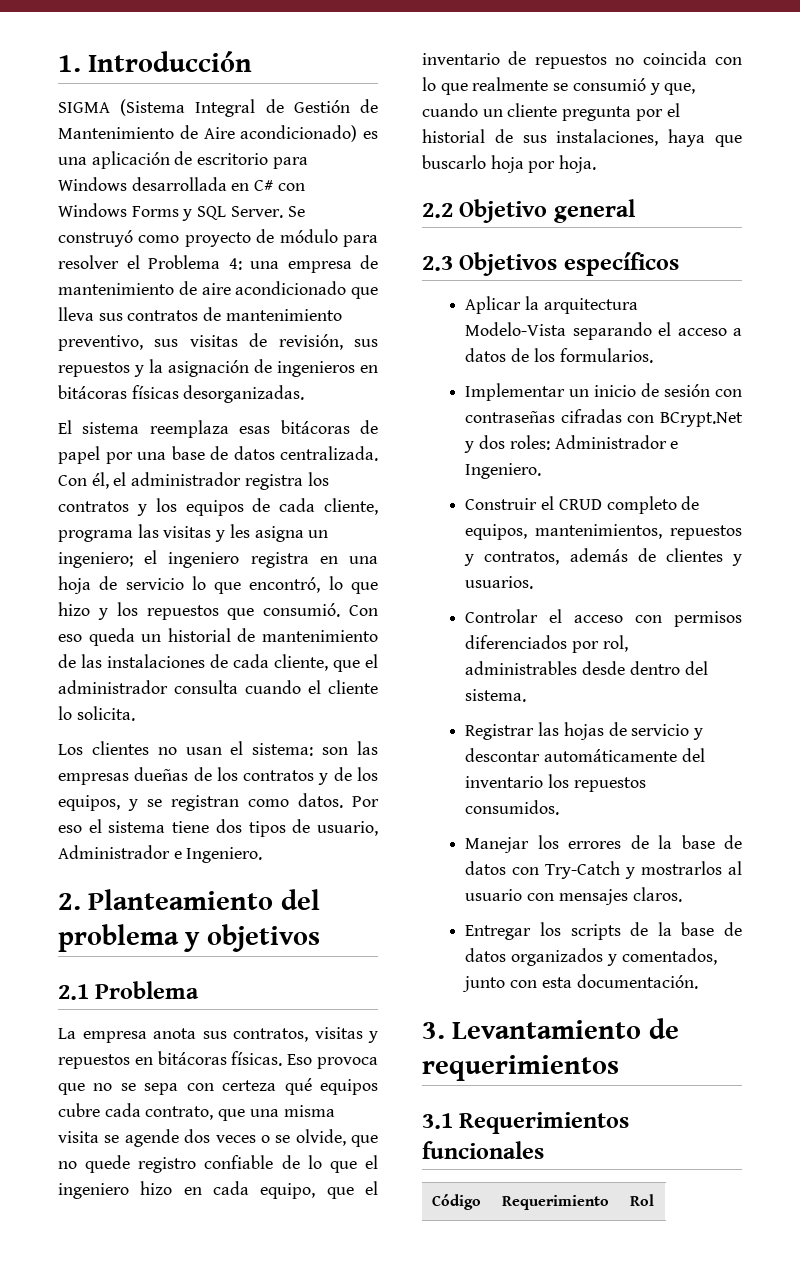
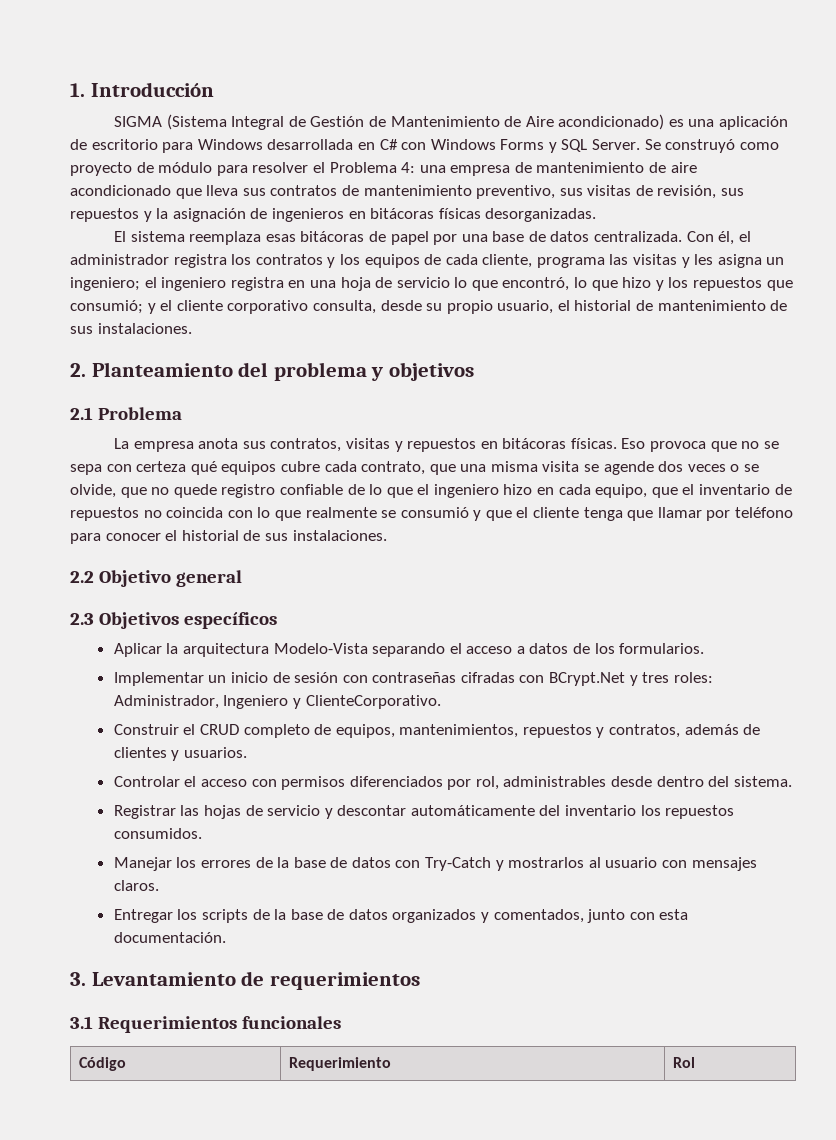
- Con él, el administrador registra los contratos y los equipos de cada cliente, programa las visitas y les asigna un ingeniero; el ingeniero registra en una hoja de servicio lo que encontró, lo que hizo y los repuestos que consumió. Con eso queda un historial de mantenimiento de las instalaciones de cada cliente, que el administrador consulta cuando el cliente lo solicita.
- Los clientes no usan el sistema: son las empresas dueñas de los contratos y de los equipos, y se registran como datos. Por eso el sistema tiene dos tipos de usuario, Administrador e Ingeniero.
+ Con él, el administrador registra los contratos y los equipos de cada cliente, programa las visitas y les asigna un ingeniero; el ingeniero registra en una hoja de servicio lo que encontró, lo que hizo y los repuestos que consumió; y el cliente corporativo consulta, desde su propio usuario, el historial de mantenimiento de sus instalaciones.
- Eso provoca que no se sepa con certeza qué equipos cubre cada contrato, que una misma visita se agende dos veces o se olvide, que no quede registro confiable de lo que el ingeniero hizo en cada equipo, que el inventario de repuestos no coincida con lo que realmente se consumió y que, cuando un cliente pregunta por el historial de sus instalaciones, haya que buscarlo hoja por hoja.
+ Eso provoca que no se sepa con certeza qué equipos cubre cada contrato, que una misma visita se agende dos veces o se olvide, que no quede registro confiable de lo que el ingeniero hizo en cada equipo, que el inventario de repuestos no coincida con lo que realmente se consumió y que el cliente tenga que llamar por teléfono para conocer el historial de sus instalaciones.
- Implementar un inicio de sesión con contraseñas cifradas con BCrypt.Net y dos roles: Administrador e Ingeniero.
+ Implementar un inicio de sesión con contraseñas cifradas con BCrypt.Net y tres roles: Administrador, Ingeniero y ClienteCorporativo.

